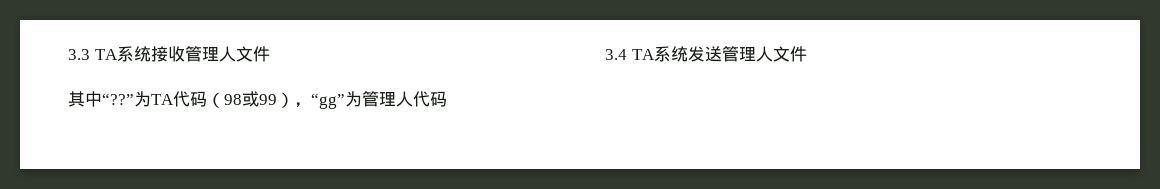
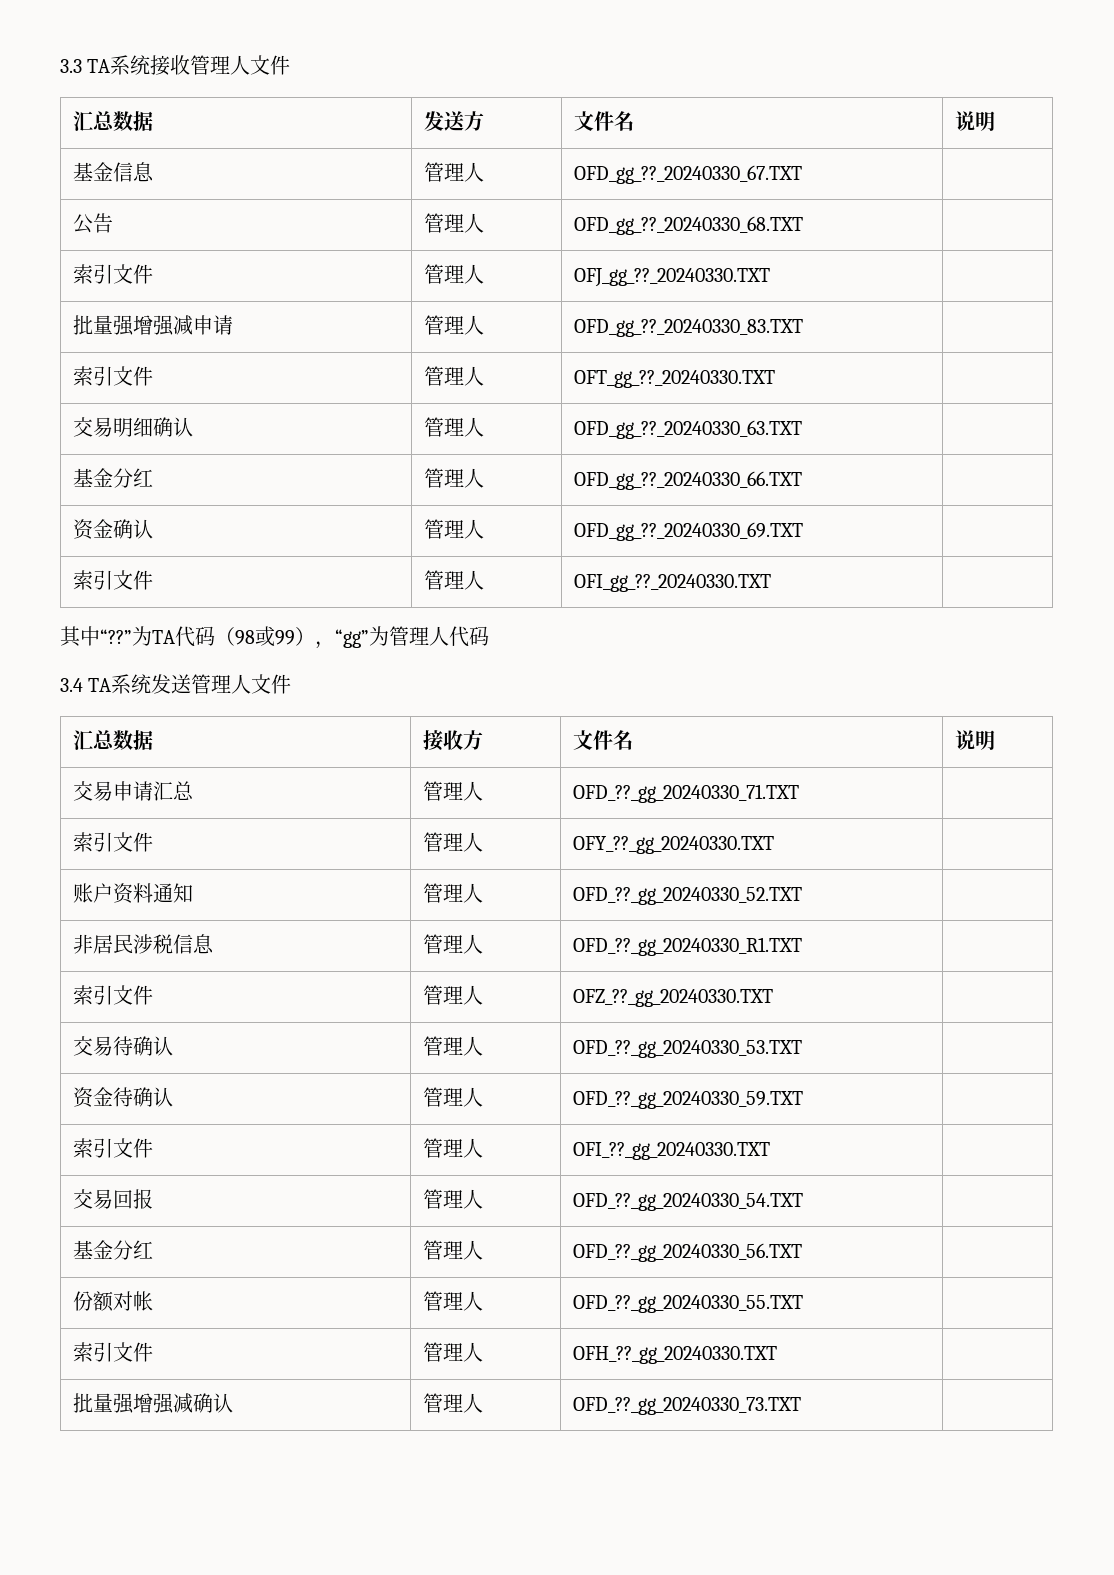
+ 汇总数据 | 发送方 | 文件名 | 说明
+ 基金信息 | 管理人 | OFD_gg_??_20240330_67.TXT |
+ 公告 | 管理人 | OFD_gg_??_20240330_68.TXT |
+ 索引文件 | 管理人 | OFJ_gg_??_20240330.TXT |
+ 批量强增强减申请 | 管理人 | OFD_gg_??_20240330_83.TXT |
+ 索引文件 | 管理人 | OFT_gg_??_20240330.TXT |
+ 交易明细确认 | 管理人 | OFD_gg_??_20240330_63.TXT |
+ 基金分红 | 管理人 | OFD_gg_??_20240330_66.TXT |
+ 资金确认 | 管理人 | OFD_gg_??_20240330_69.TXT |
+ 索引文件 | 管理人 | OFI_gg_??_20240330.TXT |
+ 汇总数据 | 接收方 | 文件名 | 说明
+ 交易申请汇总 | 管理人 | OFD_??_gg_20240330_71.TXT |
+ 索引文件 | 管理人 | OFY_??_gg_20240330.TXT |
+ 账户资料通知 | 管理人 | OFD_??_gg_20240330_52.TXT |
+ 非居民涉税信息 | 管理人 | OFD_??_gg_20240330_R1.TXT |
+ 索引文件 | 管理人 | OFZ_??_gg_20240330.TXT |
+ 交易待确认 | 管理人 | OFD_??_gg_20240330_53.TXT |
+ 资金待确认 | 管理人 | OFD_??_gg_20240330_59.TXT |
+ 索引文件 | 管理人 | OFI_??_gg_20240330.TXT |
+ 交易回报 | 管理人 | OFD_??_gg_20240330_54.TXT |
+ 基金分红 | 管理人 | OFD_??_gg_20240330_56.TXT |
+ 份额对帐 | 管理人 | OFD_??_gg_20240330_55.TXT |
+ 索引文件 | 管理人 | OFH_??_gg_20240330.TXT |
+ 批量强增强减确认 | 管理人 | OFD_??_gg_20240330_73.TXT |

